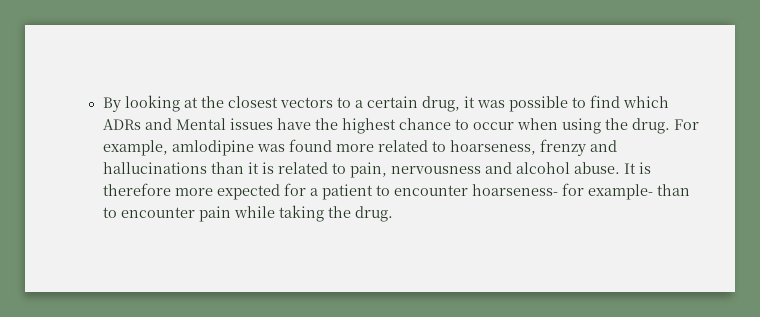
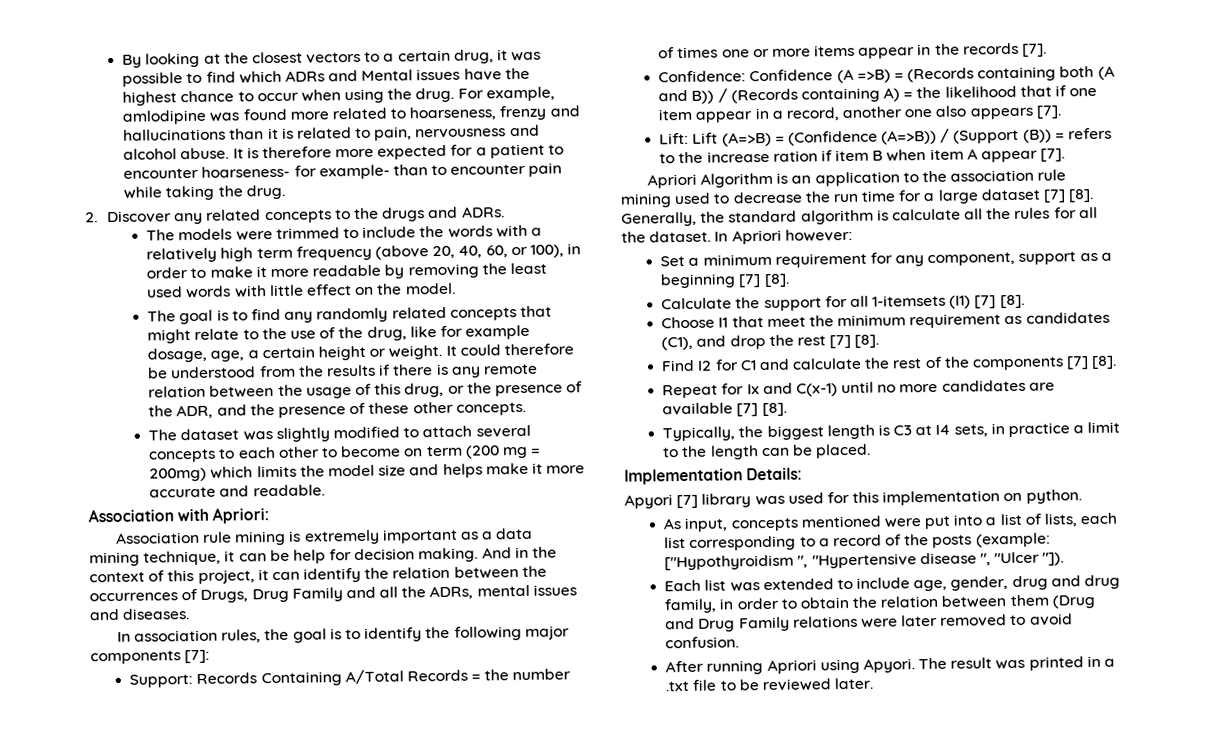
+ 2. Discover any related concepts to the drugs and ADRs.
+ The models were trimmed to include the words with a relatively high term frequency (above 20, 40, 60, or 100), in order to make it more readable by removing the least used words with little effect on the model.
+ The goal is to find any randomly related concepts that might relate to the use of the drug, like for example dosage, age, a certain height or weight. It could therefore be understood from the results if there is any remote relation between the usage of this drug, or the presence of the ADR, and the presence of these other concepts.
+ The dataset was slightly modified to attach several concepts to each other to become on term (200 mg = 200mg) which limits the model size and helps make it more accurate and readable.
+ Association with Apriori:
+ Association rule mining is extremely important as a data mining technique, it can be help for decision making. And in the context of this project, it can identify the relation between the occurrences of Drugs, Drug Family and all the ADRs, mental issues and diseases.
+ In association rules, the goal is to identify the following major components [7]:
+ Support: Records Containing A/Total Records = the number of times one or more items appear in the records [7].
+ Confidence: Confidence (A =>B) = (Records containing both (A and B)) / (Records containing A) = the likelihood that if one item appear in a record, another one also appears [7].
+ Lift: Lift (A=>B) = (Confidence (A=>B)) / (Support (B)) = refers to the increase ration if item B when item A appear [7].
+ Apriori Algorithm is an application to the association rule mining used to decrease the run time for a large dataset [7] [8]. Generally, the standard algorithm is calculate all the rules for all the dataset. In Apriori however:
+ Set a minimum requirement for any component, support as a beginning [7] [8].
+ Calculate the support for all 1-itemsets (I1) [7] [8].
+ Choose I1 that meet the minimum requirement as candidates (C1), and drop the rest [7] [8].
+ Find I2 for C1 and calculate the rest of the components [7] [8].
+ Repeat for Ix and C(x-1) until no more candidates are available [7] [8].
+ Typically, the biggest length is C3 at I4 sets, in practice a limit to the length can be placed.
+ Implementation Details:
+ Apyori [7] library was used for this implementation on python.
+ As input, concepts mentioned were put into a list of lists, each list corresponding to a record of the posts (example: ["Hypothyroidism ", "Hypertensive disease ", "Ulcer "]).
+ Each list was extended to include age, gender, drug and drug family, in order to obtain the relation between them (Drug and Drug Family relations were later removed to avoid confusion.
+ After running Apriori using Apyori. The result was printed in a .txt file to be reviewed later.

